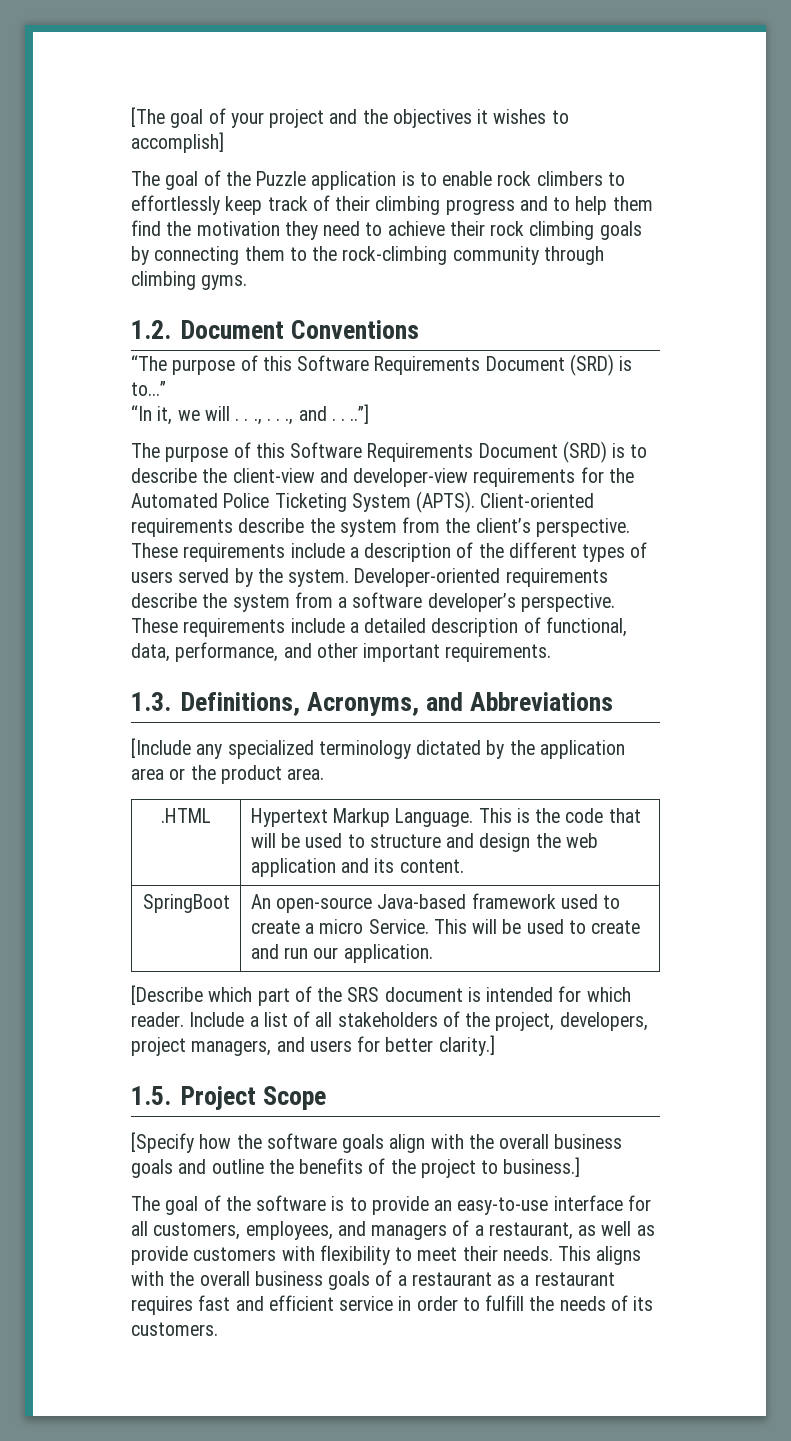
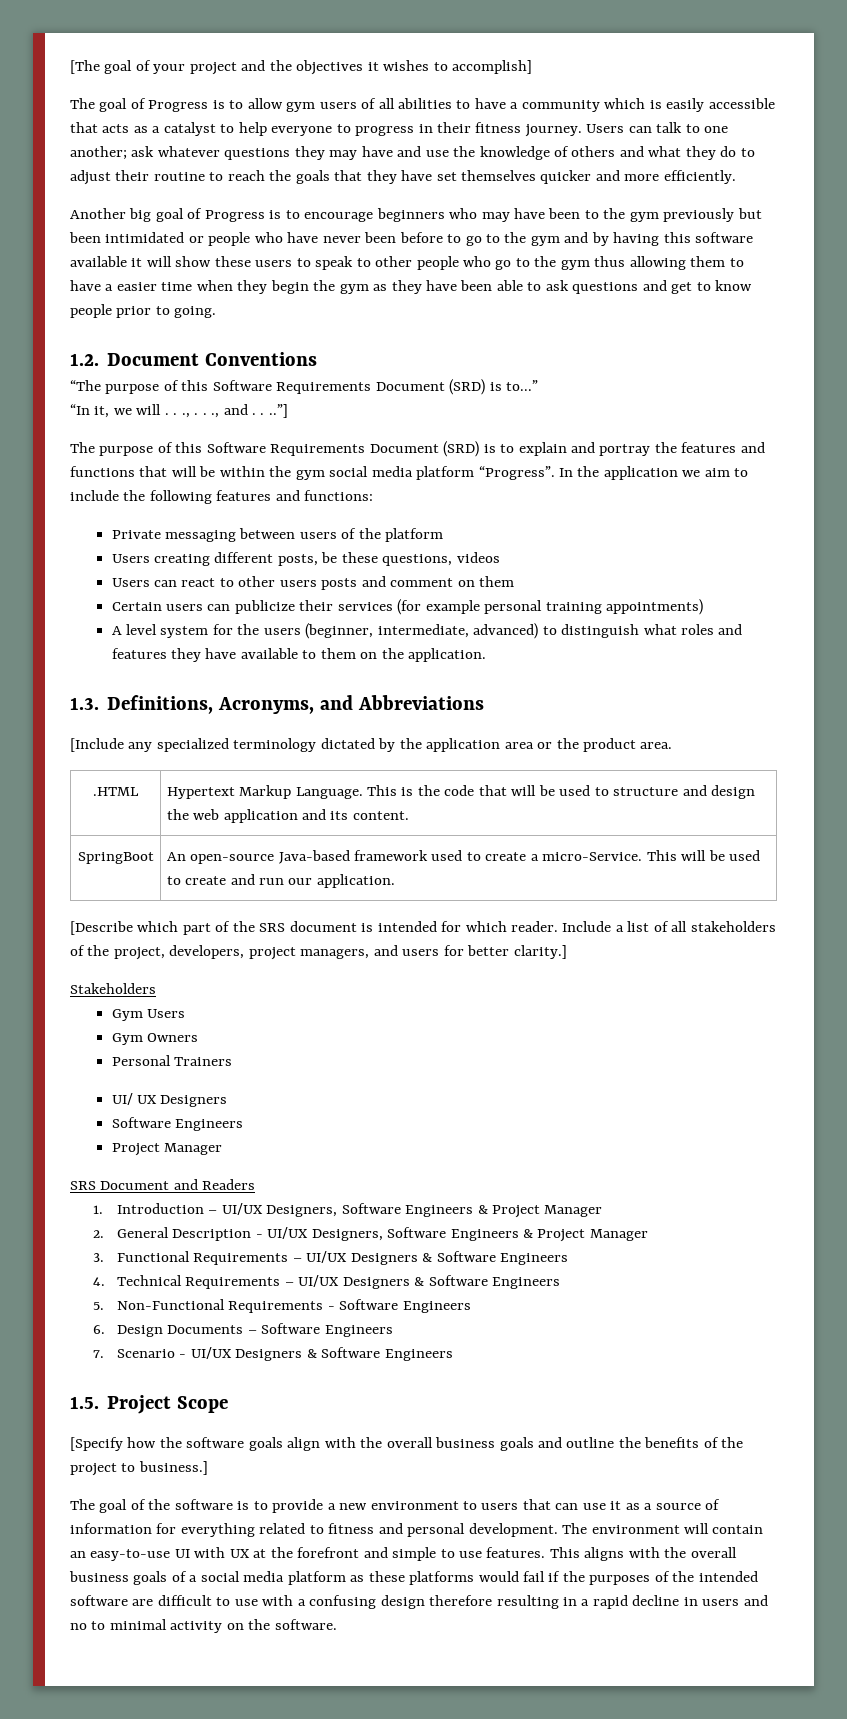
- The goal of the Puzzle application is to enable rock climbers to effortlessly keep track of their climbing progress and to help them find the motivation they need to achieve their rock climbing goals by connecting them to the rock-climbing community through climbing gyms.
+ The goal of Progress is to allow gym users of all abilities to have a community which is easily accessible that acts as a catalyst to help everyone to progress in their fitness journey. Users can talk to one another; ask whatever questions they may have and use the knowledge of others and what they do to adjust their routine to reach the goals that they have set themselves quicker and more efficiently.
+ Another big goal of Progress is to encourage beginners who may have been to the gym previously but been intimidated or people who have never been before to go to the gym and by having this software available it will show these users to speak to other people who go to the gym thus allowing them to have a easier time when they begin the gym as they have been able to ask questions and get to know people prior to going.
- The purpose of this Software Requirements Document (SRD) is to describe the client-view and developer-view requirements for the Automated Police Ticketing System (APTS). Client-oriented requirements describe the system from the client’s perspective. These requirements include a description of the different types of users served by the system. Developer-oriented requirements describe the system from a software developer’s perspective. These requirements include a detailed description of functional, data, performance, and other important requirements.
+ The purpose of this Software Requirements Document (SRD) is to explain and portray the features and functions that will be within the gym social media platform “Progress”. In the application we aim to include the following features and functions:
+ Private messaging between users of the platform
+ Users creating different posts, be these questions, videos
+ Users can react to other users posts and comment on them
+ Certain users can publicize their services (for example personal training appointments)
+ A level system for the users (beginner, intermediate, advanced) to distinguish what roles and features they have available to them on the application.
- SpringBoot | An open-source Java-based framework used to create a micro Service. This will be used to create and run our application.
+ SpringBoot | An open-source Java-based framework used to create a micro-Service. This will be used to create and run our application.
+ Stakeholders
+ Gym Users
+ Gym Owners
+ Personal Trainers
+ UI/ UX Designers
+ Software Engineers
+ Project Manager
+ SRS Document and Readers
+ 1. Introduction – UI/UX Designers, Software Engineers & Project Manager
+ 2. General Description - UI/UX Designers, Software Engineers & Project Manager
+ 3. Functional Requirements – UI/UX Designers & Software Engineers
+ 4. Technical Requirements – UI/UX Designers & Software Engineers
+ 5. Non-Functional Requirements - Software Engineers
+ 6. Design Documents – Software Engineers
+ 7. Scenario - UI/UX Designers & Software Engineers
- The goal of the software is to provide an easy-to-use interface for all customers, employees, and managers of a restaurant, as well as provide customers with flexibility to meet their needs.
+ The goal of the software is to provide a new environment to users that can use it as a source of information for everything related to fitness and personal development. The environment will contain an easy-to-use UI with UX at the forefront and simple to use features.
- This aligns with the overall business goals of a restaurant as a restaurant requires fast and efficient service in order to fulfill the needs of its customers.
+ This aligns with the overall business goals of a social media platform as these platforms would fail if the purposes of the intended software are difficult to use with a confusing design therefore resulting in a rapid decline in users and no to minimal activity on the software.

